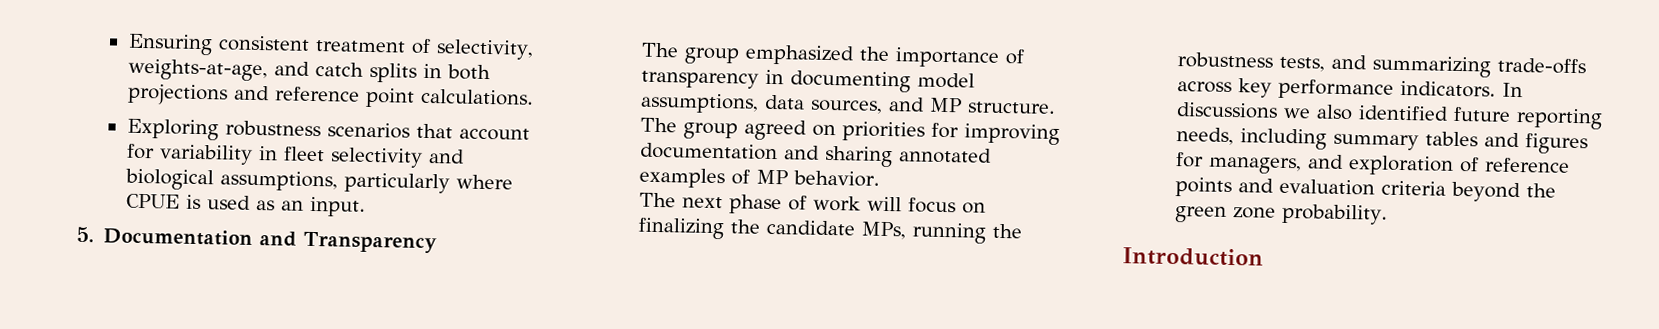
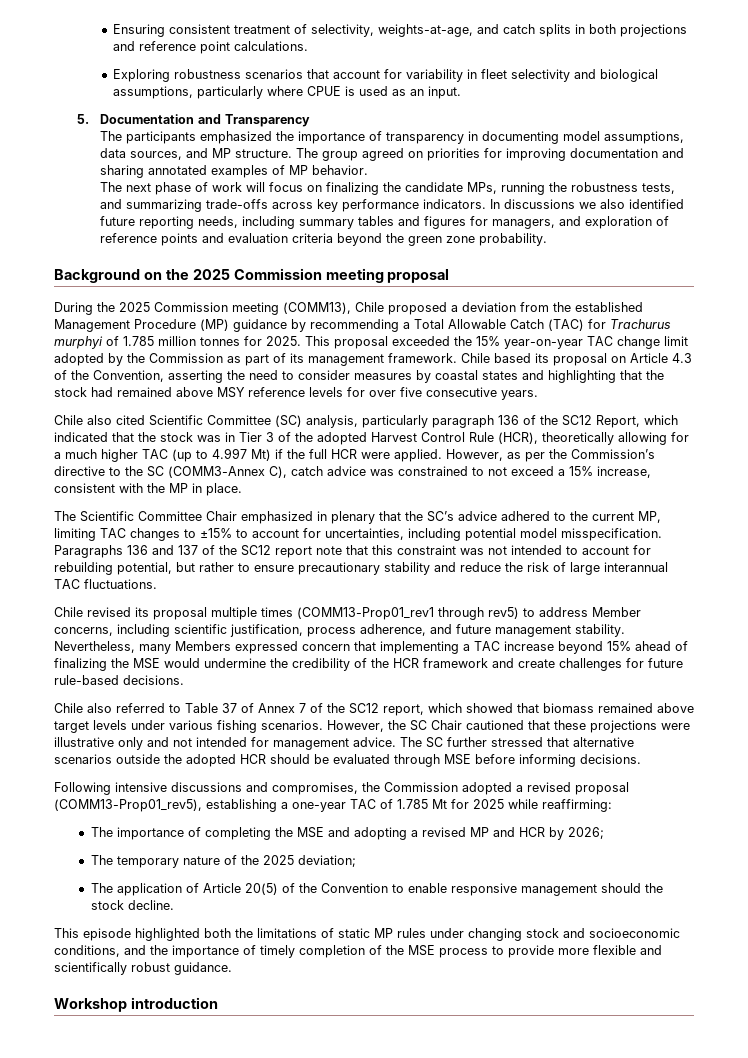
- The group emphasized the importance of transparency in documenting model assumptions, data sources, and MP structure.
+ The participants emphasized the importance of transparency in documenting model assumptions, data sources, and MP structure.
- Introduction
+ Background on the 2025 Commission meeting proposal
+ During the 2025 Commission meeting (COMM13), Chile proposed a deviation from the established Management Procedure (MP) guidance by recommending a Total Allowable Catch (TAC) for Trachurus murphyi of 1.785 million tonnes for 2025. This proposal exceeded the 15% year-on-year TAC change limit adopted by the Commission as part of its management framework. Chile based its proposal on Article 4.3 of the Convention, asserting the need to consider measures by coastal states and highlighting that the stock had remained above MSY reference levels for over five consecutive years.
+ Chile also cited Scientific Committee (SC) analysis, particularly paragraph 136 of the SC12 Report, which indicated that the stock was in Tier 3 of the adopted Harvest Control Rule (HCR), theoretically allowing for a much higher TAC (up to 4.997 Mt) if the full HCR were applied. However, as per the Commission’s directive to the SC (COMM3-Annex C), catch advice was constrained to not exceed a 15% increase, consistent with the MP in place.
+ The Scientific Committee Chair emphasized in plenary that the SC’s advice adhered to the current MP, limiting TAC changes to ±15% to account for uncertainties, including potential model misspecification. Paragraphs 136 and 137 of the SC12 report note that this constraint was not intended to account for rebuilding potential, but rather to ensure precautionary stability and reduce the risk of large interannual TAC fluctuations.
+ Chile revised its proposal multiple times (COMM13-Prop01_rev1 through rev5) to address Member concerns, including scientific justification, process adherence, and future management stability. Nevertheless, many Members expressed concern that implementing a TAC increase beyond 15% ahead of finalizing the MSE would undermine the credibility of the HCR framework and create challenges for future rule-based decisions.
+ Chile also referred to Table 37 of Annex 7 of the SC12 report, which showed that biomass remained above target levels under various fishing scenarios. However, the SC Chair cautioned that these projections were illustrative only and not intended for management advice. The SC further stressed that alternative scenarios outside the adopted HCR should be evaluated through MSE before informing decisions.
+ Following intensive discussions and compromises, the Commission adopted a revised proposal (COMM13-Prop01_rev5), establishing a one-year TAC of 1.785 Mt for 2025 while reaffirming:
+ The importance of completing the MSE and adopting a revised MP and HCR by 2026;
+ The temporary nature of the 2025 deviation;
+ The application of Article 20(5) of the Convention to enable responsive management should the stock decline.
+ This episode highlighted both the limitations of static MP rules under changing stock and socioeconomic conditions, and the importance of timely completion of the MSE process to provide more flexible and scientifically robust guidance.
+ Workshop introduction

